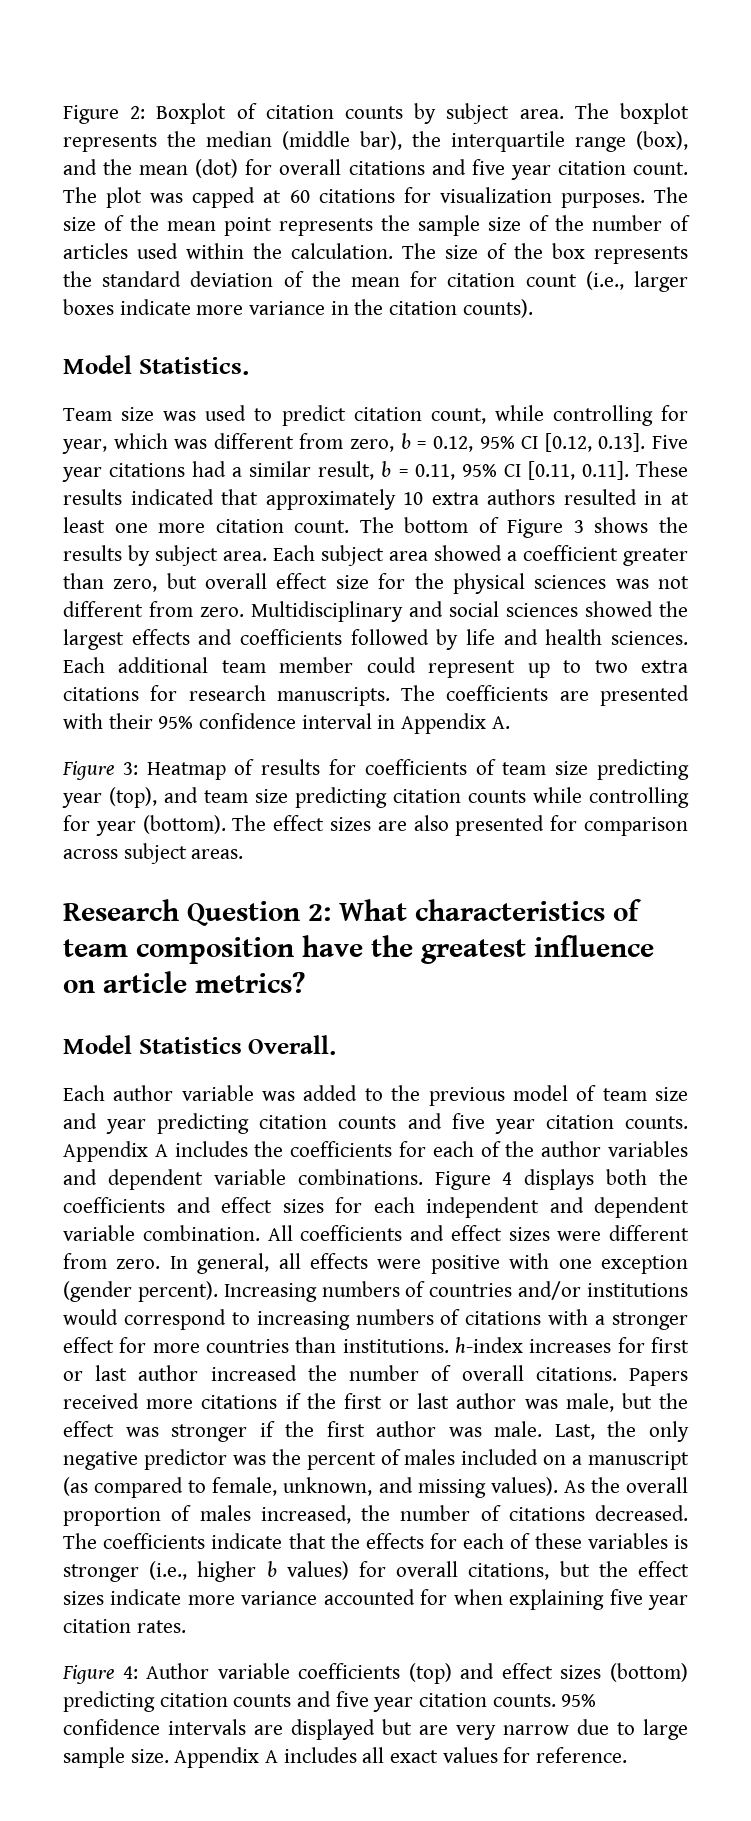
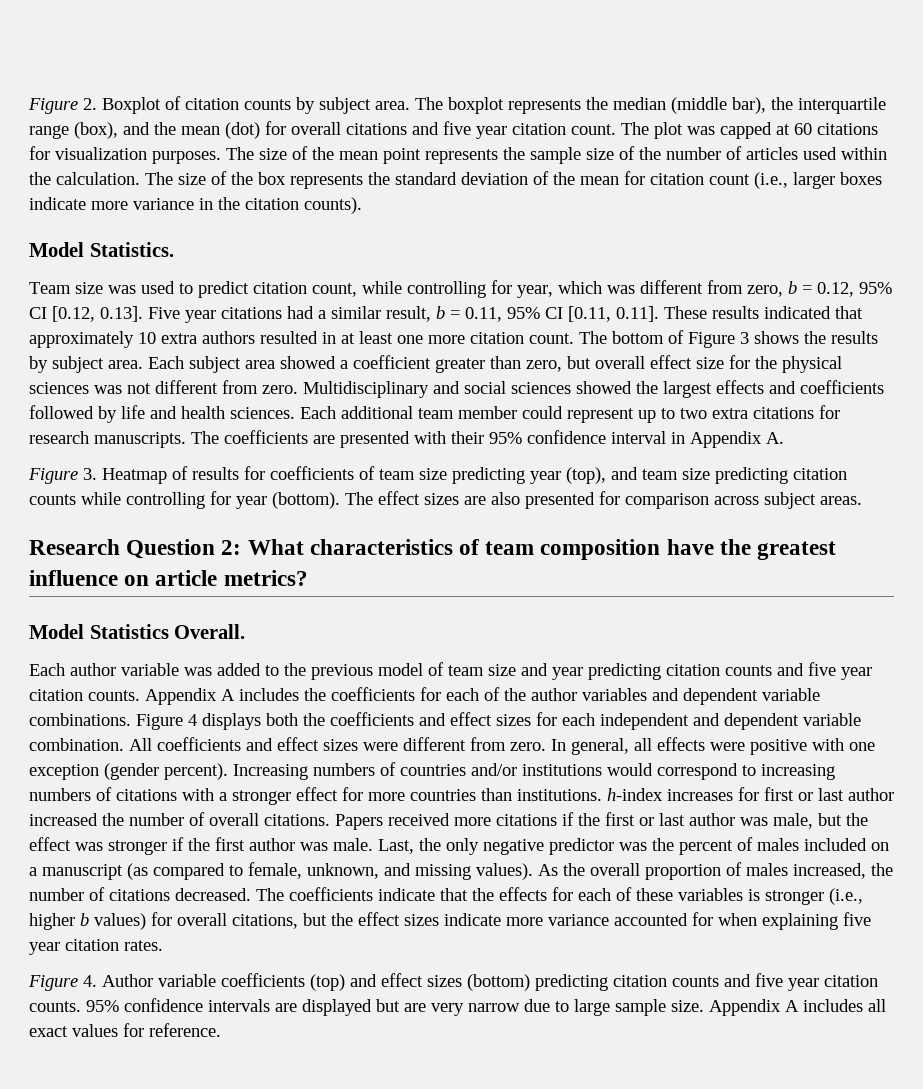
- Figure 2: Boxplot of citation counts by subject area.
+ Figure 2. Boxplot of citation counts by subject area.
- Figure 3: Heatmap of results for coefficients of team size predicting year (top), and team size predicting citation counts while controlling for year (bottom).
+ Figure 3. Heatmap of results for coefficients of team size predicting year (top), and team size predicting citation counts while controlling for year (bottom).
- Figure 4: Author variable coefficients (top) and effect sizes (bottom) predicting citation counts and five year citation counts.
+ Figure 4. Author variable coefficients (top) and effect sizes (bottom) predicting citation counts and five year citation counts.

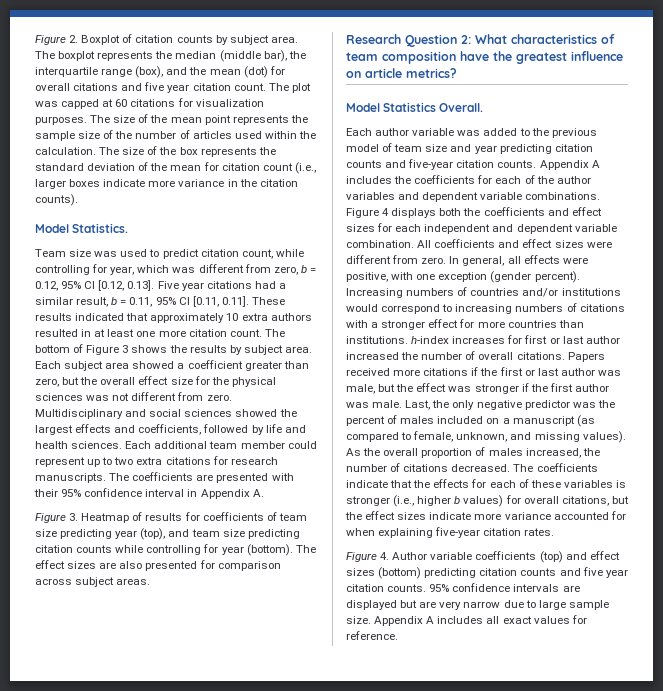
- Each subject area showed a coefficient greater than zero, but overall effect size for the physical sciences was not different from zero.
+ Each subject area showed a coefficient greater than zero, but the overall effect size for the physical sciences was not different from zero.
- Multidisciplinary and social sciences showed the largest effects and coefficients followed by life and health sciences.
+ Multidisciplinary and social sciences showed the largest effects and coefficients, followed by life and health sciences.
- Each author variable was added to the previous model of team size and year predicting citation counts and five year citation counts.
+ Each author variable was added to the previous model of team size and year predicting citation counts and five-year citation counts.
- In general, all effects were positive with one exception (gender percent).
+ In general, all effects were positive, with one exception (gender percent).
- The coefficients indicate that the effects for each of these variables is stronger (i.e., higher b values) for overall citations, but the effect sizes indicate more variance accounted for when explaining five year citation rates.
+ The coefficients indicate that the effects for each of these variables is stronger (i.e., higher b values) for overall citations, but the effect sizes indicate more variance accounted for when explaining five-year citation rates.

